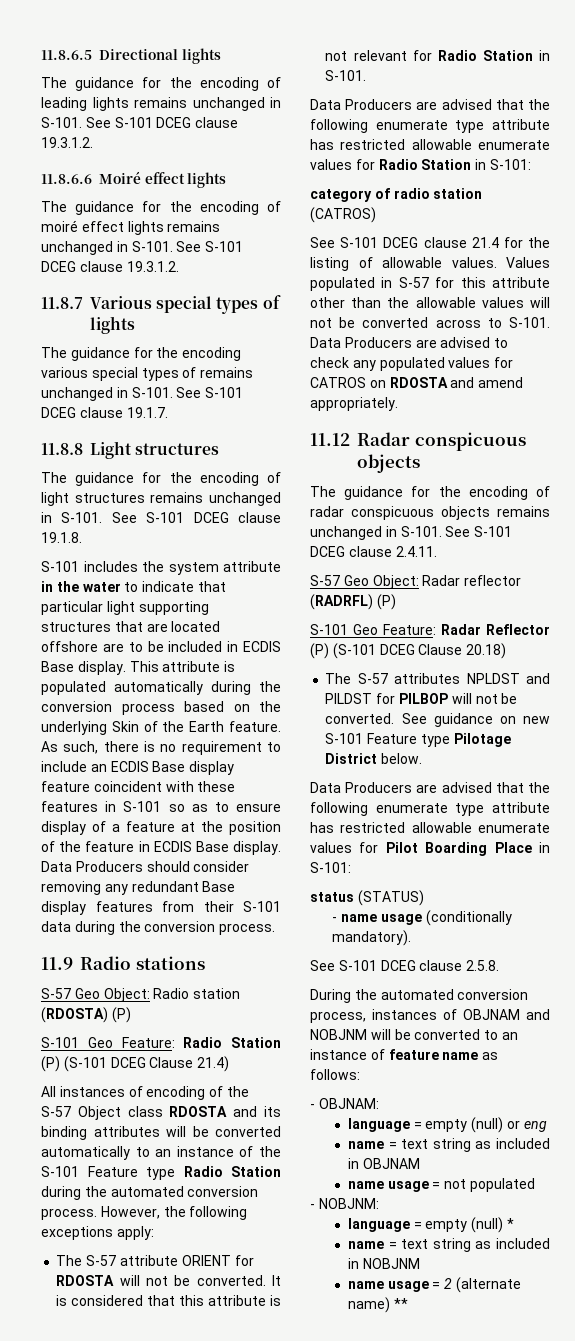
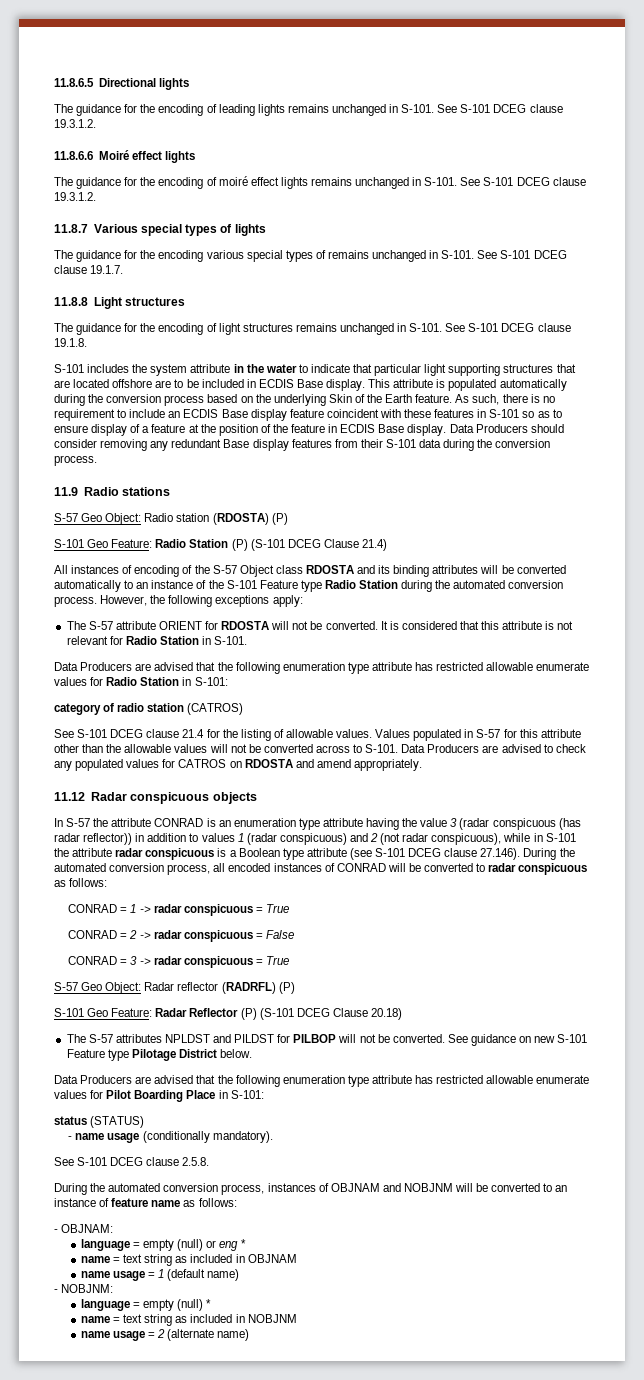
- Data Producers are advised that the following enumerate type attribute has restricted allowable enumerate values for Radio Station in S-101:
+ Data Producers are advised that the following enumeration type attribute has restricted allowable enumerate values for Radio Station in S-101:
- The guidance for the encoding of radar conspicuous objects remains unchanged in S-101. See S-101 DCEG clause 2.4.11.
+ In S-57 the attribute CONRAD is an enumeration type attribute having the value 3 (radar conspicuous (has radar reflector)) in addition to values 1 (radar conspicuous) and 2 (not radar conspicuous), while in S-101 the attribute radar conspicuous is a Boolean type attribute (see S-101 DCEG clause 27.146). During the automated conversion process, all encoded instances of CONRAD will be converted to radar conspicuous as follows:
+ CONRAD = 1 -> radar conspicuous = True
+ CONRAD = 2 -> radar conspicuous = False
+ CONRAD = 3 -> radar conspicuous = True
- Data Producers are advised that the following enumerate type attribute has restricted allowable enumerate values for Pilot Boarding Place in S-101:
+ Data Producers are advised that the following enumeration type attribute has restricted allowable enumerate values for Pilot Boarding Place in S-101:
- language = empty (null) or eng
+ language = empty (null) or eng *
- name usage = not populated
+ name usage = 1 (default name)
- name usage = 2 (alternate name) **
+ name usage = 2 (alternate name)

